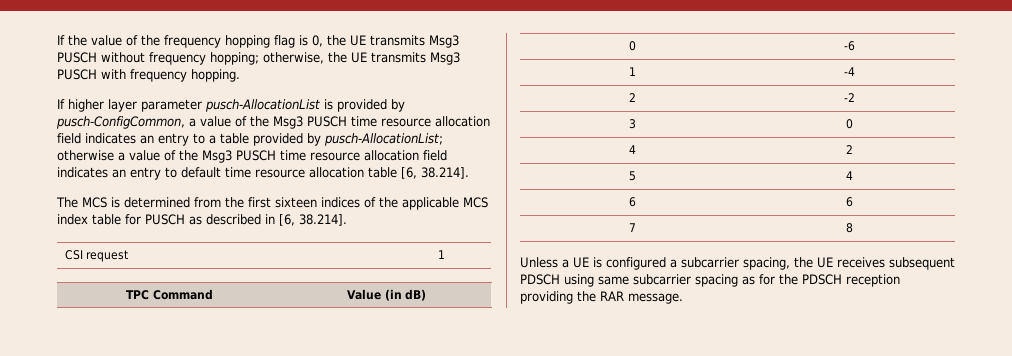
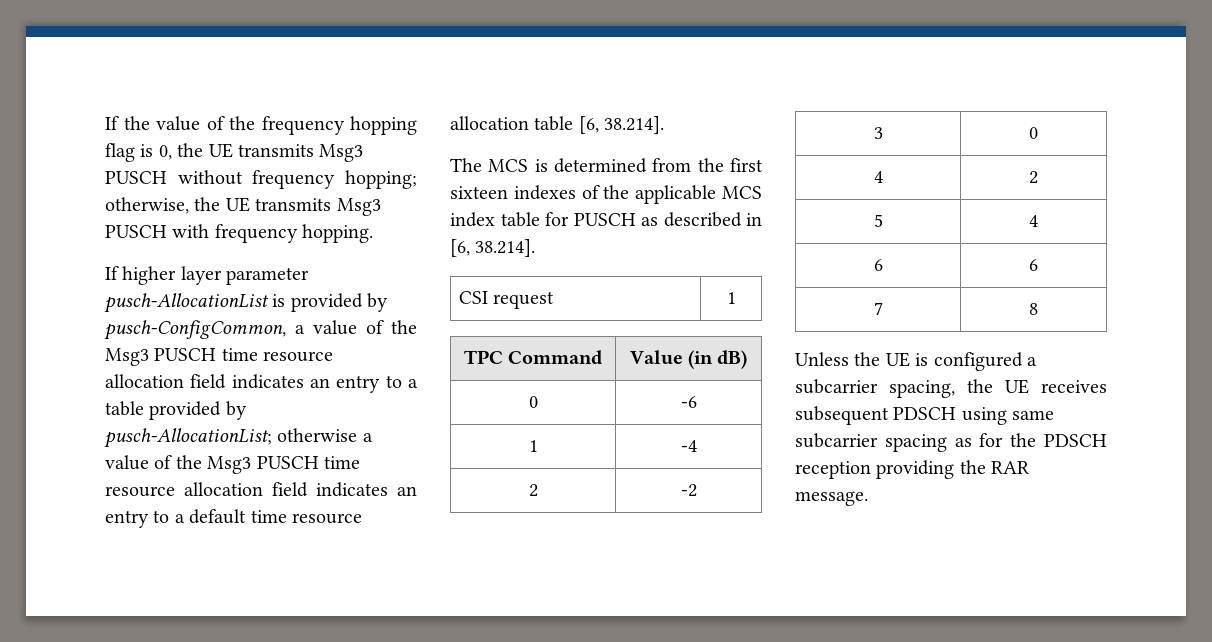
- If higher layer parameter pusch-AllocationList is provided by pusch-ConfigCommon, a value of the Msg3 PUSCH time resource allocation field indicates an entry to a table provided by pusch-AllocationList; otherwise a value of the Msg3 PUSCH time resource allocation field indicates an entry to default time resource allocation table [6, 38.214].
+ If higher layer parameter pusch-AllocationList is provided by pusch-ConfigCommon, a value of the Msg3 PUSCH time resource allocation field indicates an entry to a table provided by pusch-AllocationList; otherwise a value of the Msg3 PUSCH time resource allocation field indicates an entry to a default time resource allocation table [6, 38.214].
- The MCS is determined from the first sixteen indices of the applicable MCS index table for PUSCH as described in [6, 38.214].
+ The MCS is determined from the first sixteen indexes of the applicable MCS index table for PUSCH as described in [6, 38.214].
- Unless a UE is configured a subcarrier spacing, the UE receives subsequent PDSCH using same subcarrier spacing as for the PDSCH reception providing the RAR message.
+ Unless the UE is configured a subcarrier spacing, the UE receives subsequent PDSCH using same subcarrier spacing as for the PDSCH reception providing the RAR message.

